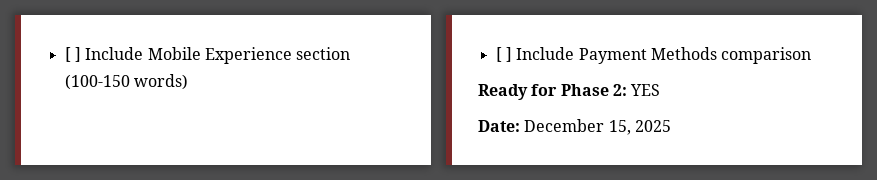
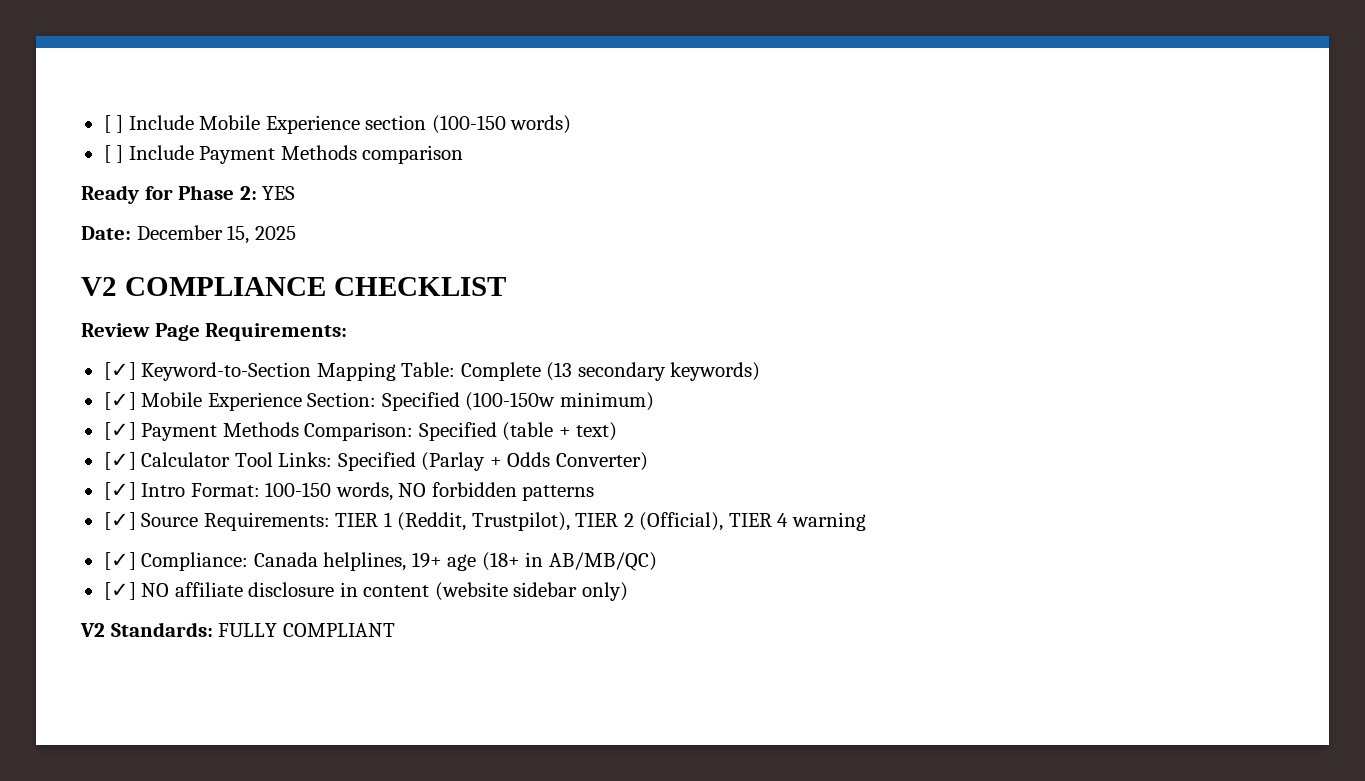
+ V2 COMPLIANCE CHECKLIST
+ Review Page Requirements:
+ [✓] Keyword-to-Section Mapping Table: Complete (13 secondary keywords)
+ [✓] Mobile Experience Section: Specified (100-150w minimum)
+ [✓] Payment Methods Comparison: Specified (table + text)
+ [✓] Calculator Tool Links: Specified (Parlay + Odds Converter)
+ [✓] Intro Format: 100-150 words, NO forbidden patterns
+ [✓] Source Requirements: TIER 1 (Reddit, Trustpilot), TIER 2 (Official), TIER 4 warning
+ [✓] Compliance: Canada helplines, 19+ age (18+ in AB/MB/QC)
+ [✓] NO affiliate disclosure in content (website sidebar only)
+ V2 Standards: FULLY COMPLIANT

